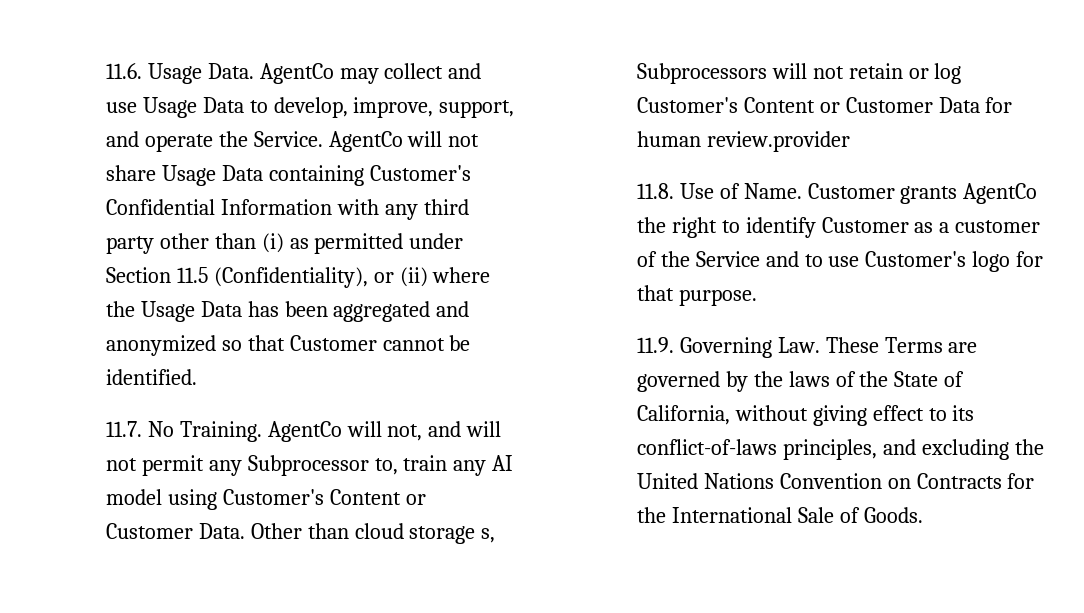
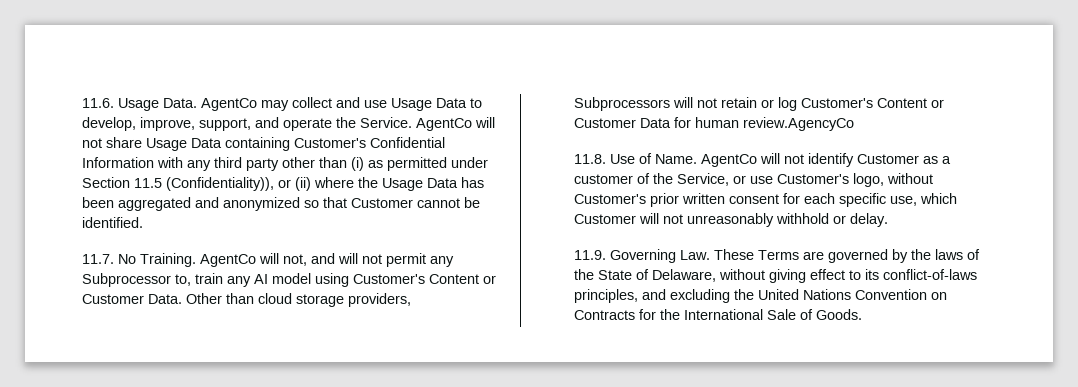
- AgentCo will not share Usage Data containing Customer's Confidential Information with any third party other than (i) as permitted under Section 11.5 (Confidentiality), or (ii) where the Usage Data has been aggregated and anonymized so that Customer cannot be identified.
+ AgentCo will not share Usage Data containing Customer's Confidential Information with any third party other than (i) as permitted under Section 11.5 (Confidentiality)), or (ii) where the Usage Data has been aggregated and anonymized so that Customer cannot be identified.
- Other than cloud storage s, Subprocessors will not retain or log Customer's Content or Customer Data for human review.provider
+ Other than cloud storage providers, Subprocessors will not retain or log Customer's Content or Customer Data for human review.AgencyCo
- Customer grants AgentCo the right to identify Customer as a customer of the Service and to use Customer's logo for that purpose.
+ AgentCo will not identify Customer as a customer of the Service, or use Customer's logo, without Customer's prior written consent for each specific use, which Customer will not unreasonably withhold or delay.
- 11.9. Governing Law. These Terms are governed by the laws of the State of California, without giving effect to its conflict-of-laws principles, and excluding the United Nations Convention on Contracts for the International Sale of Goods.
+ 11.9. Governing Law. These Terms are governed by the laws of the State of Delaware, without giving effect to its conflict-of-laws principles, and excluding the United Nations Convention on Contracts for the International Sale of Goods.

